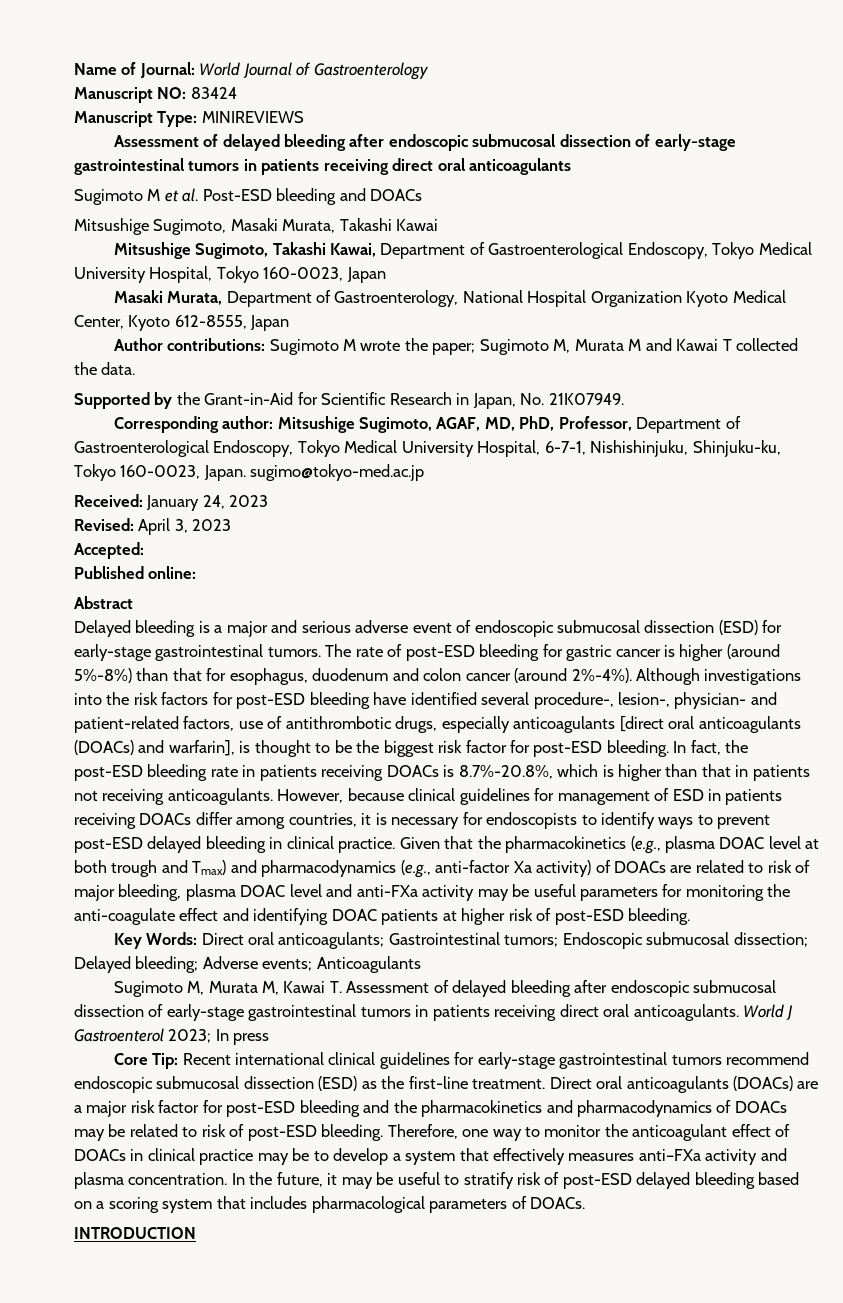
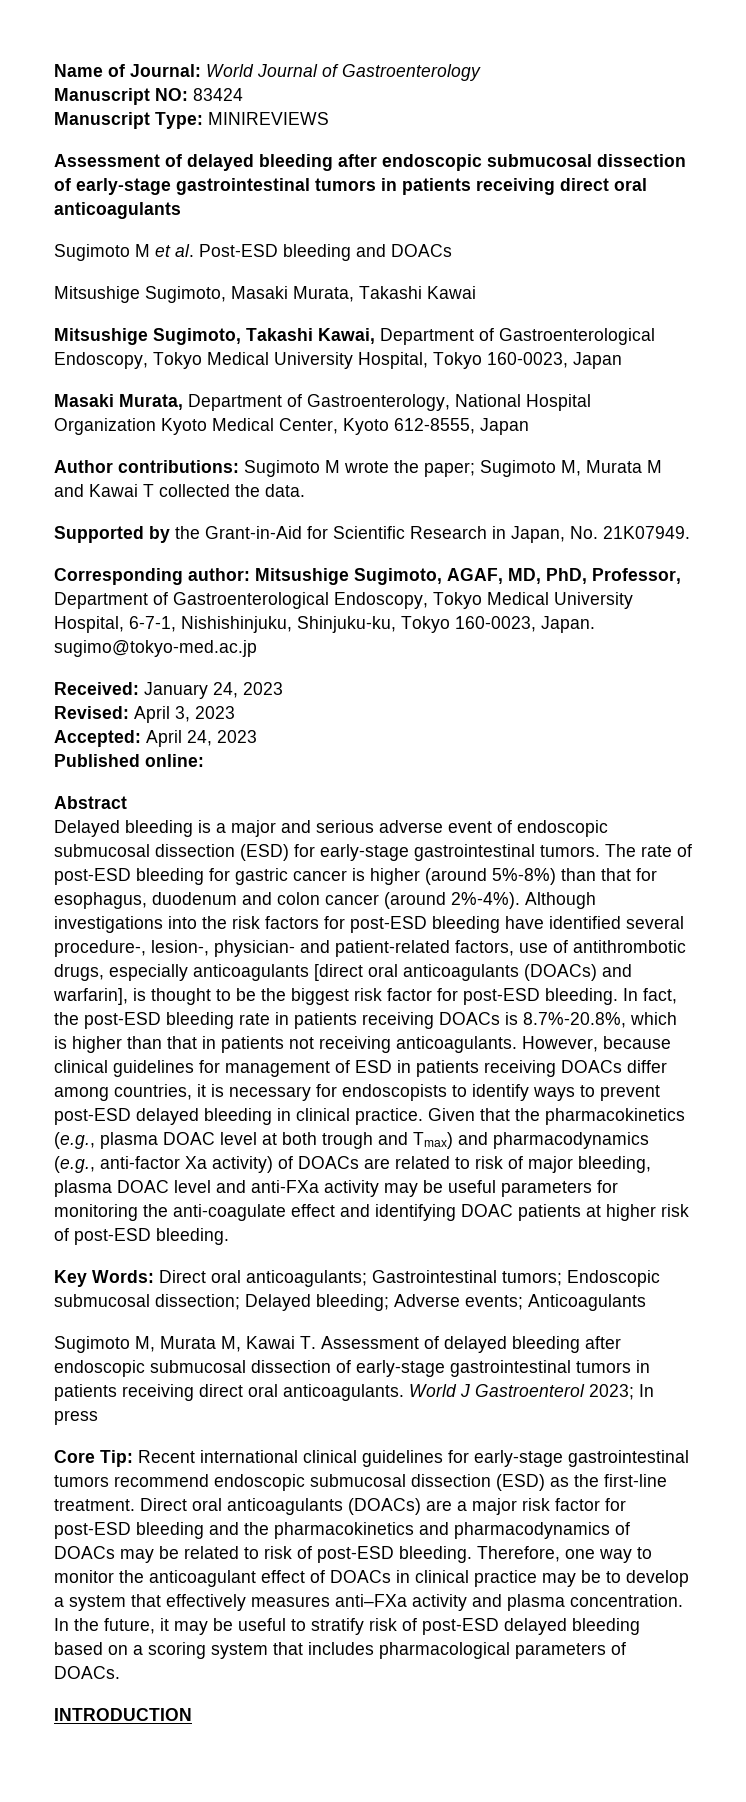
- Accepted:
+ Accepted: April 24, 2023

